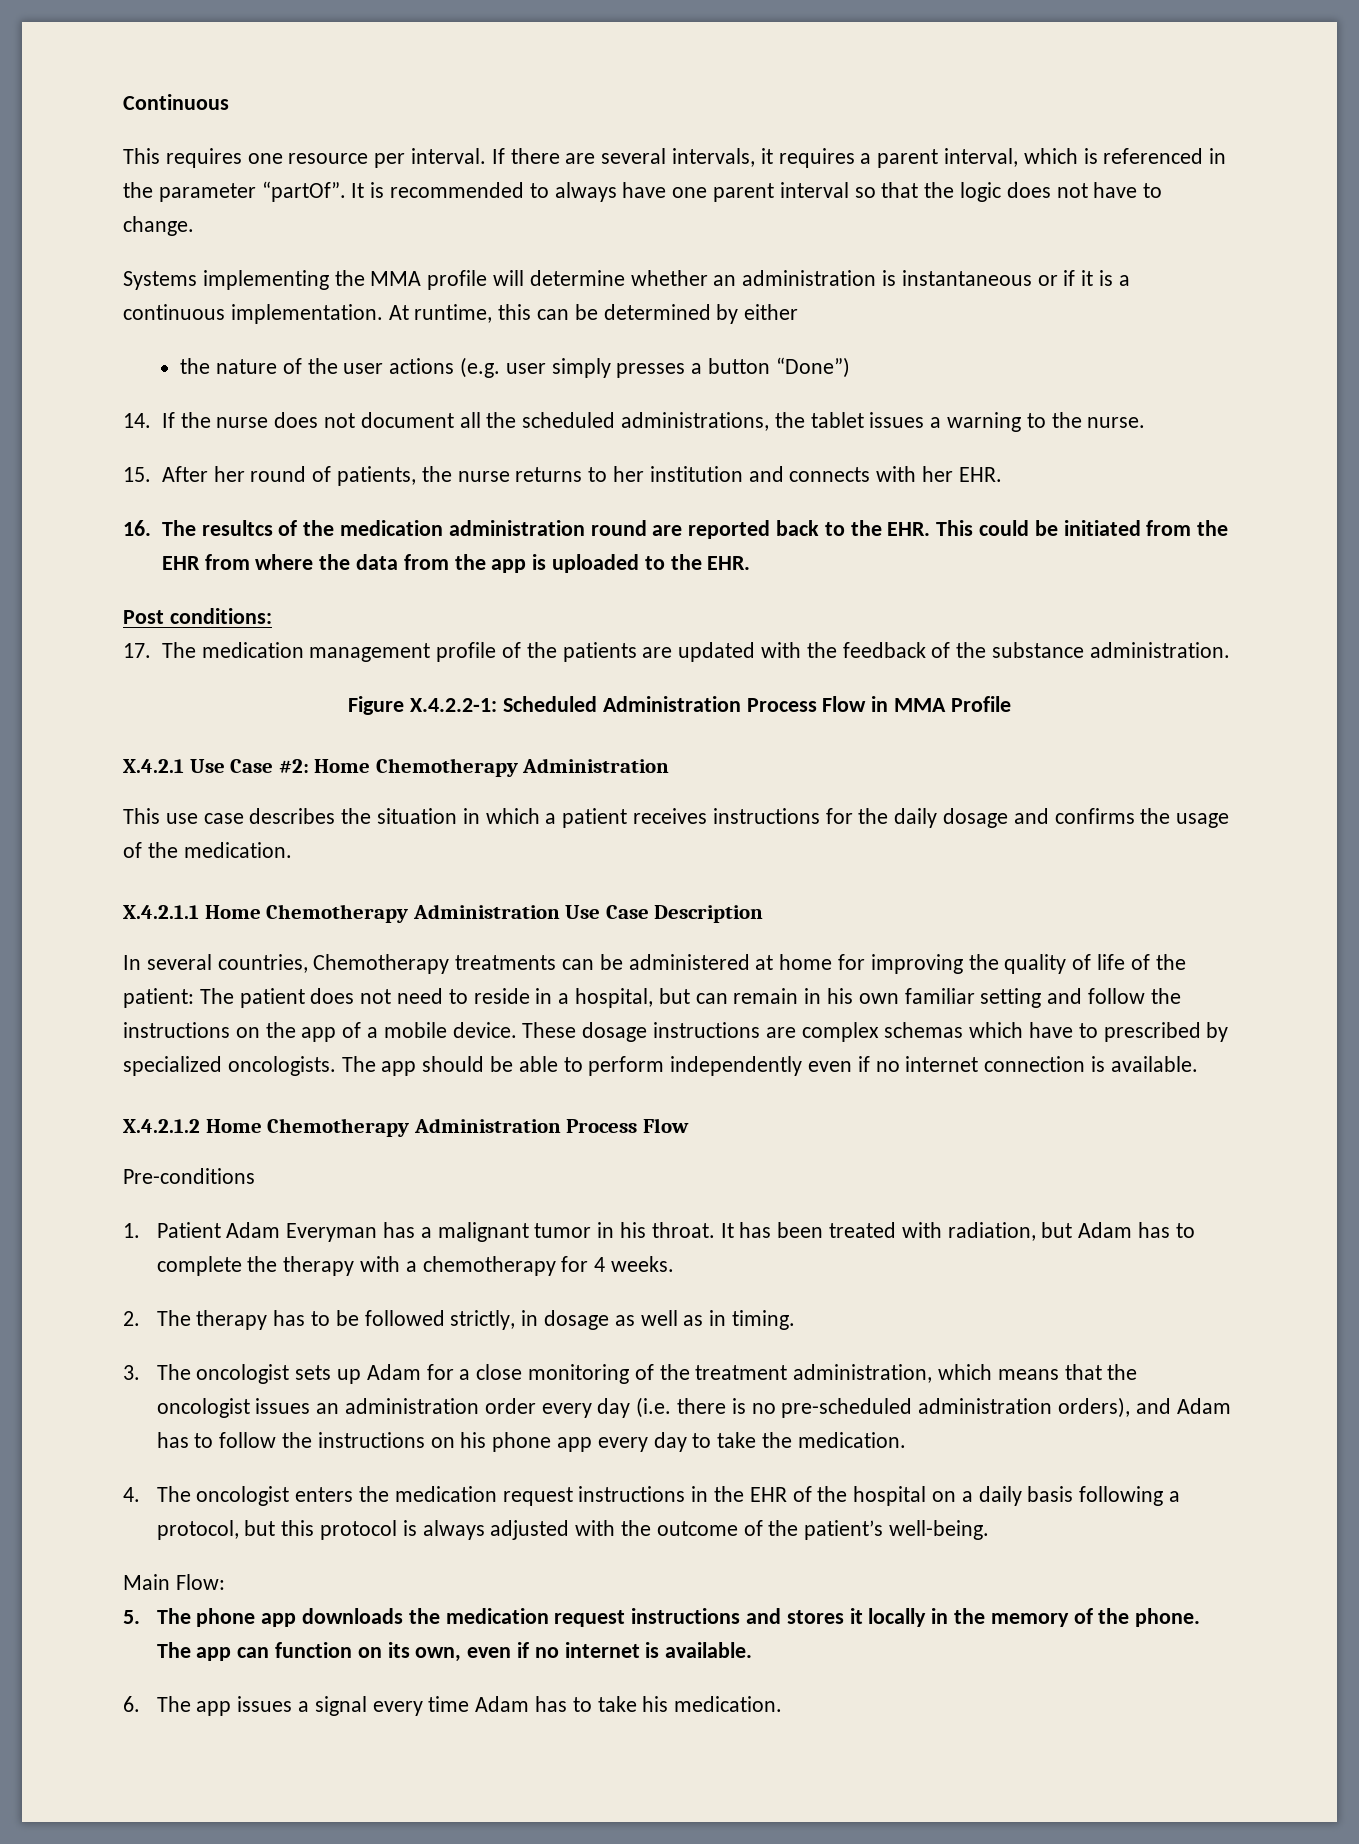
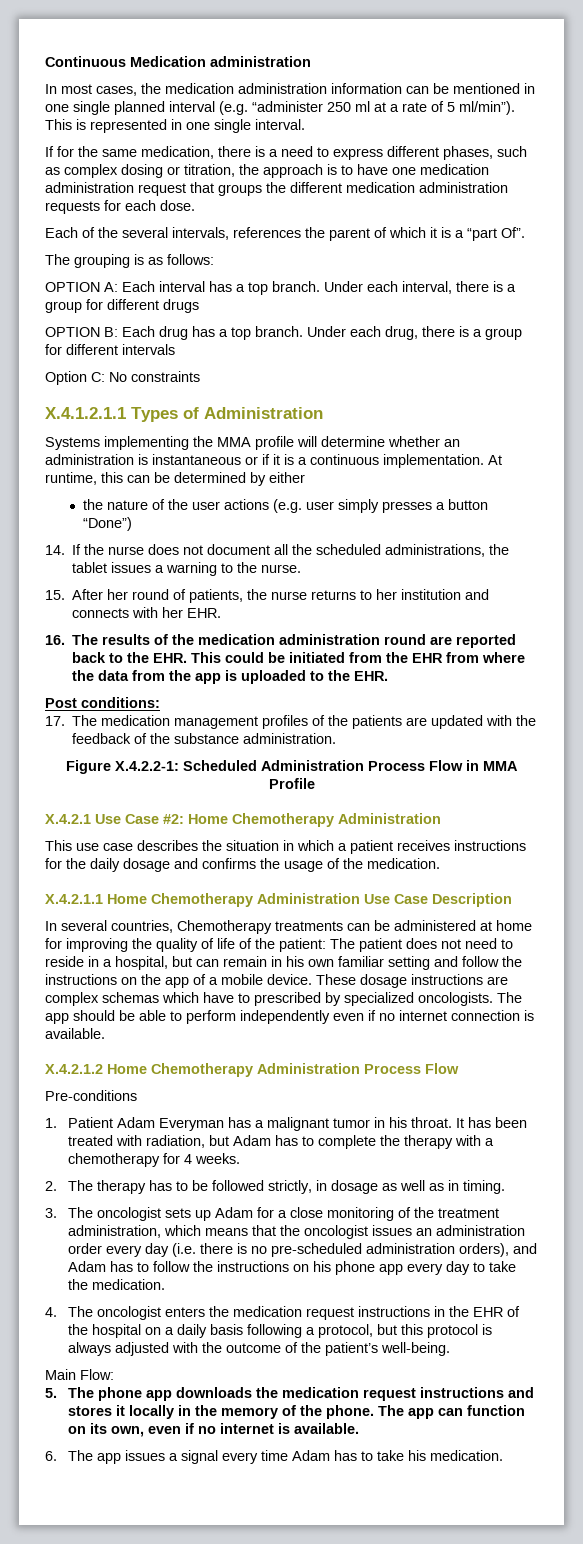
- Continuous
- This requires one resource per interval. If there are several intervals, it requires a parent interval, which is referenced in the parameter “partOf”. It is recommended to always have one parent interval so that the logic does not have to change.
+ Continuous Medication administration
+ In most cases, the medication administration information can be mentioned in one single planned interval (e.g. “administer 250 ml at a rate of 5 ml/min”). This is represented in one single interval.
+ If for the same medication, there is a need to express different phases, such as complex dosing or titration, the approach is to have one medication administration request that groups the different medication administration requests for each dose.
+ Each of the several intervals, references the parent of which it is a “part Of”.
+ The grouping is as follows:
+ OPTION A: Each interval has a top branch. Under each interval, there is a group for different drugs
+ OPTION B: Each drug has a top branch. Under each drug, there is a group for different intervals
+ Option C: No constraints
+ X.4.1.2.1.1 Types of Administration
- 16. The resultcs of the medication administration round are reported back to the EHR. This could be initiated from the EHR from where the data from the app is uploaded to the EHR.
+ 16. The results of the medication administration round are reported back to the EHR. This could be initiated from the EHR from where the data from the app is uploaded to the EHR.
- 17. The medication management profile of the patients are updated with the feedback of the substance administration.
+ 17. The medication management profiles of the patients are updated with the feedback of the substance administration.

